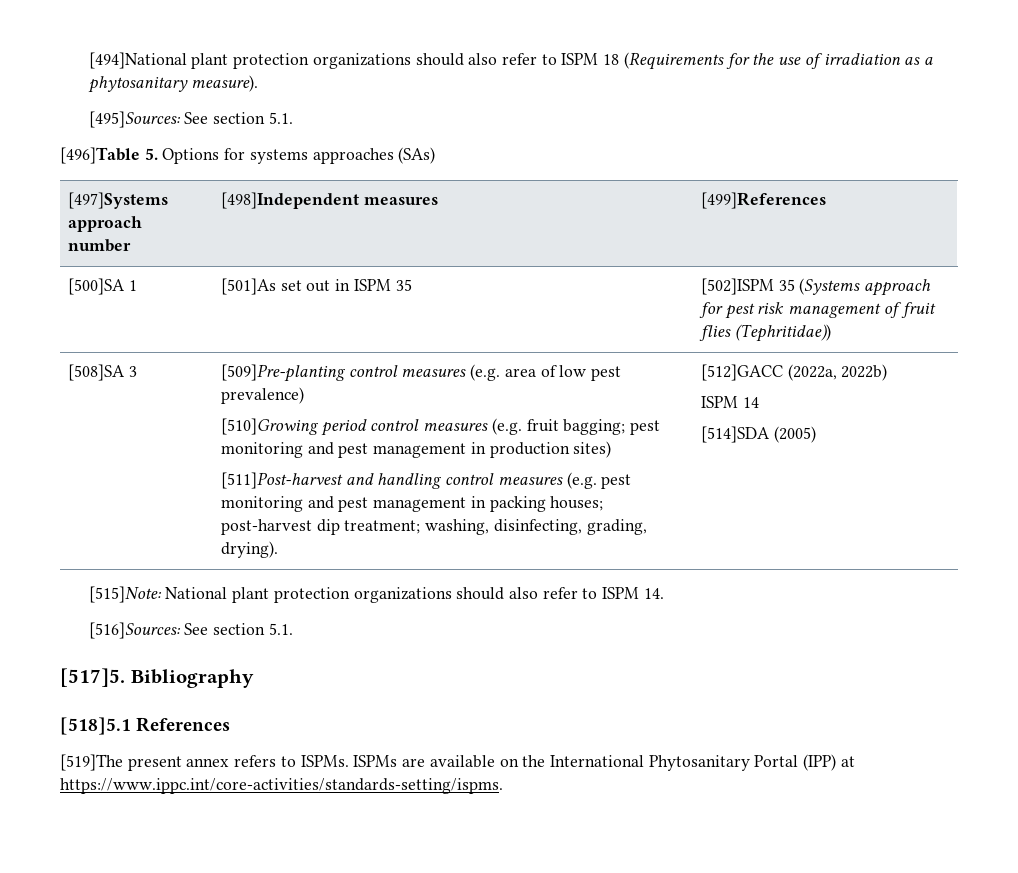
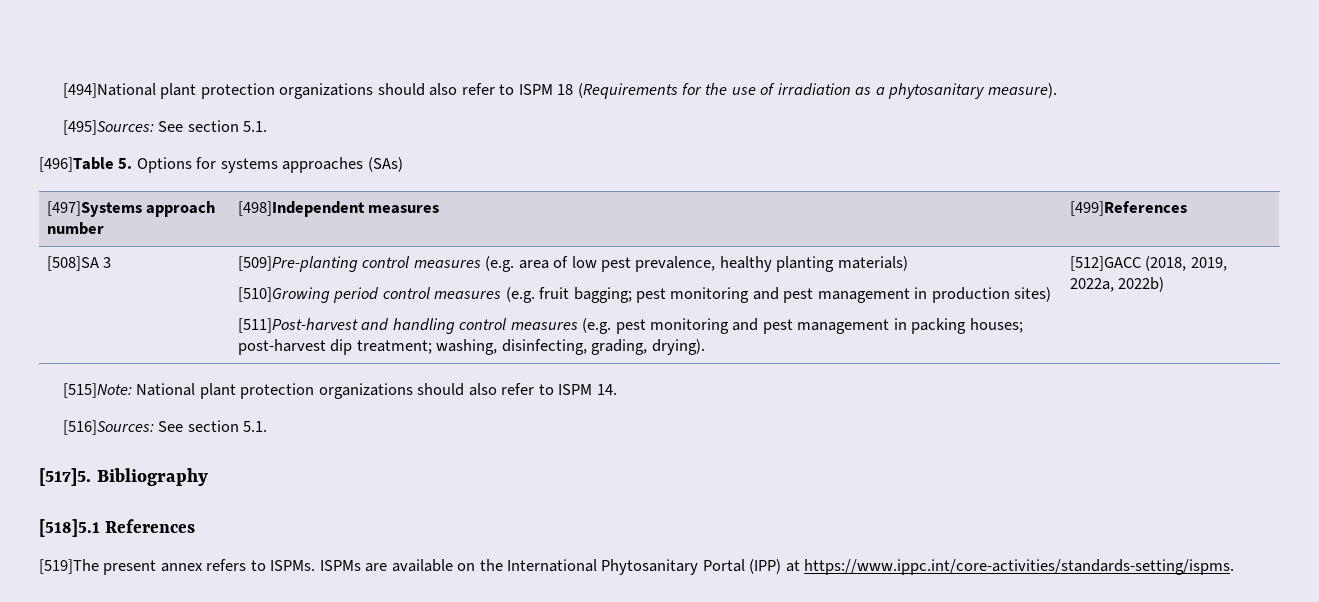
- [500]SA 1 | [501]As set out in ISPM 35 | [502]ISPM 35 (Systems approach for pest risk management of fruit flies (Tephritidae))
- [509]Pre-planting control measures (e.g. area of low pest prevalence)
+ [509]Pre-planting control measures (e.g. area of low pest prevalence, healthy planting materials)
- [512]GACC (2022a, 2022b)
- ISPM 14
- [514]SDA (2005)
+ [512]GACC (2018, 2019, 2022a, 2022b)

